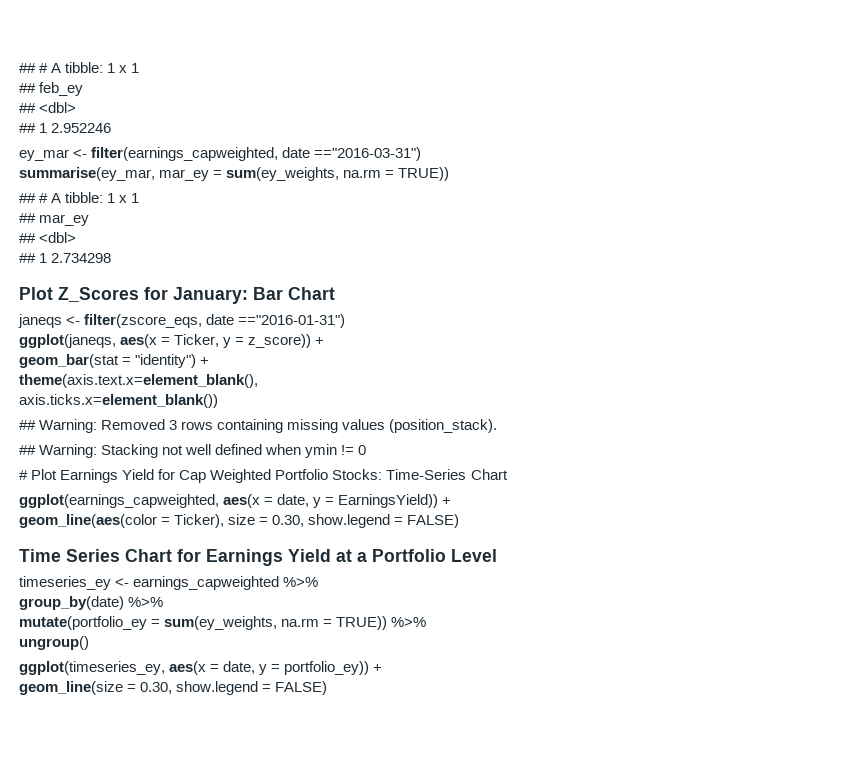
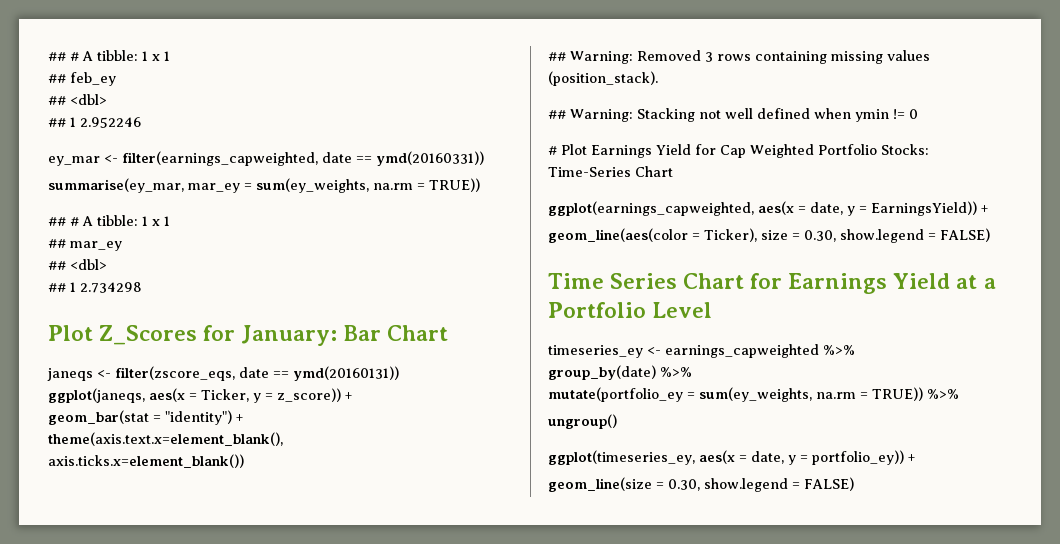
- ey_mar <- filter(earnings_capweighted, date =="2016-03-31")
+ ey_mar <- filter(earnings_capweighted, date == ymd(20160331))
- janeqs <- filter(zscore_eqs, date =="2016-01-31")
+ janeqs <- filter(zscore_eqs, date == ymd(20160131))

